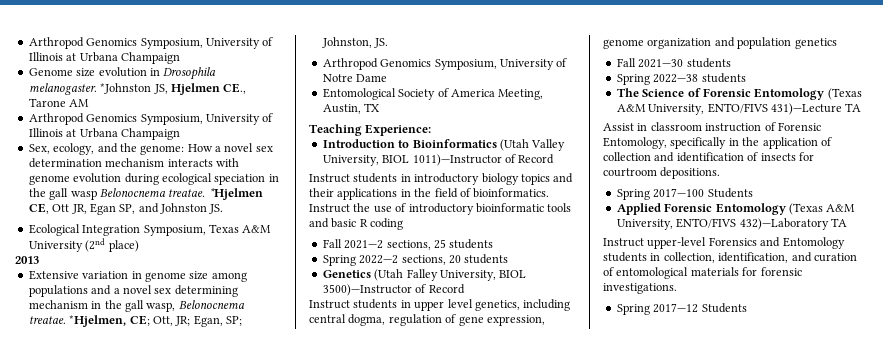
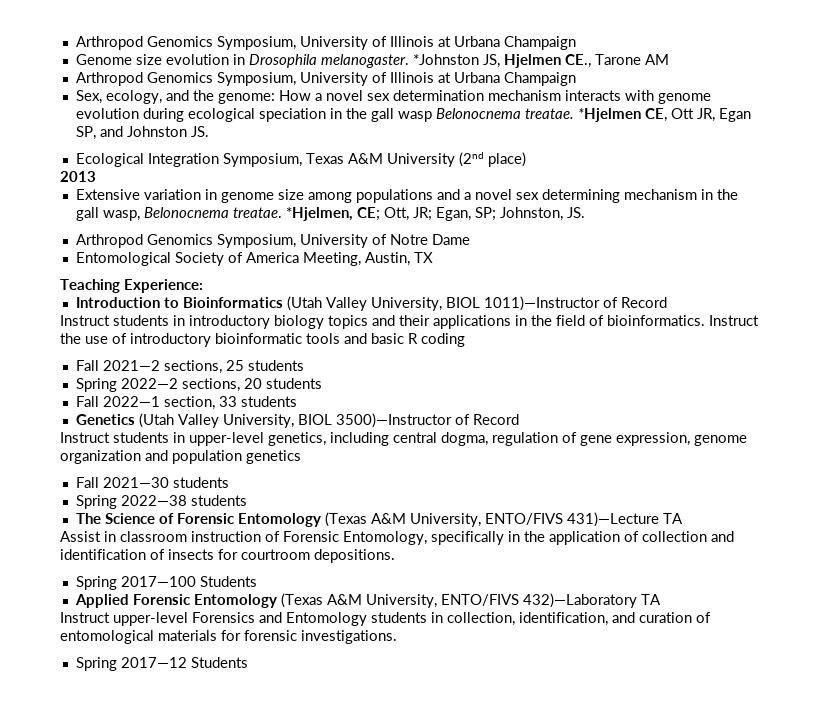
+ Fall 2022—1 section, 33 students
- Genetics (Utah Falley University, BIOL 3500)—Instructor of Record
+ Genetics (Utah Valley University, BIOL 3500)—Instructor of Record
- Instruct students in upper level genetics, including central dogma, regulation of gene expression, genome organization and population genetics
+ Instruct students in upper-level genetics, including central dogma, regulation of gene expression, genome organization and population genetics

